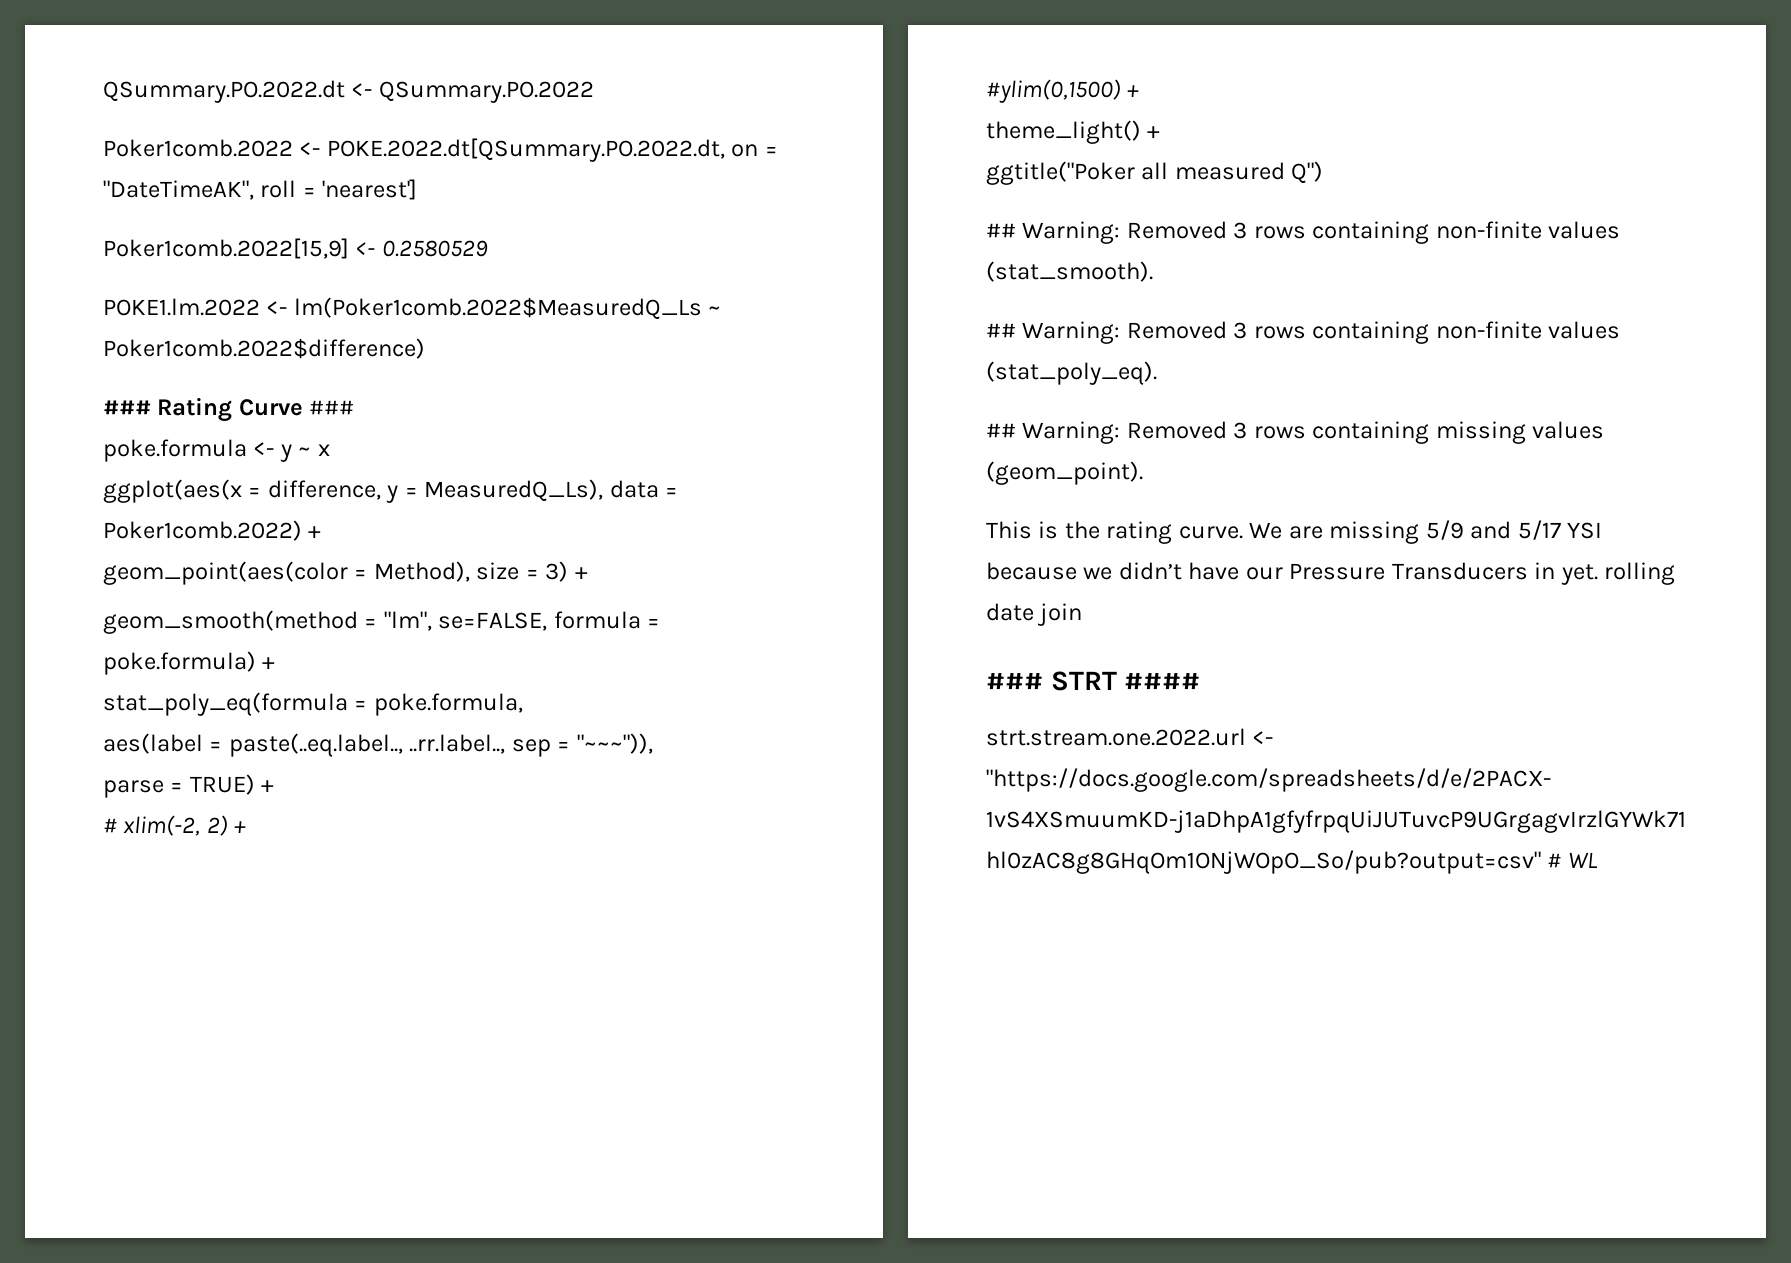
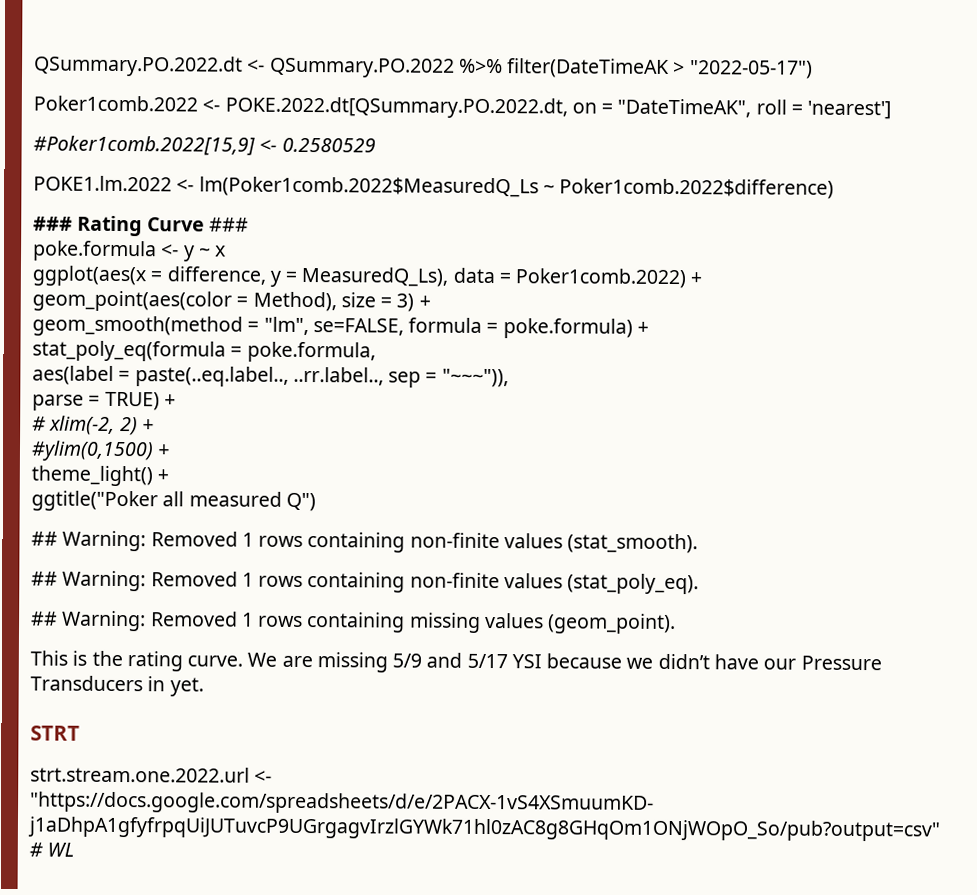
- QSummary.PO.2022.dt <- QSummary.PO.2022
+ QSummary.PO.2022.dt <- QSummary.PO.2022 %>% filter(DateTimeAK > "2022-05-17")
- Poker1comb.2022[15,9] <- 0.2580529
+ #Poker1comb.2022[15,9] <- 0.2580529
- ## Warning: Removed 3 rows containing non-finite values (stat_smooth).
+ ## Warning: Removed 1 rows containing non-finite values (stat_smooth).
- ## Warning: Removed 3 rows containing non-finite values (stat_poly_eq).
+ ## Warning: Removed 1 rows containing non-finite values (stat_poly_eq).
- ## Warning: Removed 3 rows containing missing values (geom_point).
+ ## Warning: Removed 1 rows containing missing values (geom_point).
- We are missing 5/9 and 5/17 YSI because we didn’t have our Pressure Transducers in yet. rolling date join
- ### STRT ####
+ We are missing 5/9 and 5/17 YSI because we didn’t have our Pressure Transducers in yet.
+ STRT

